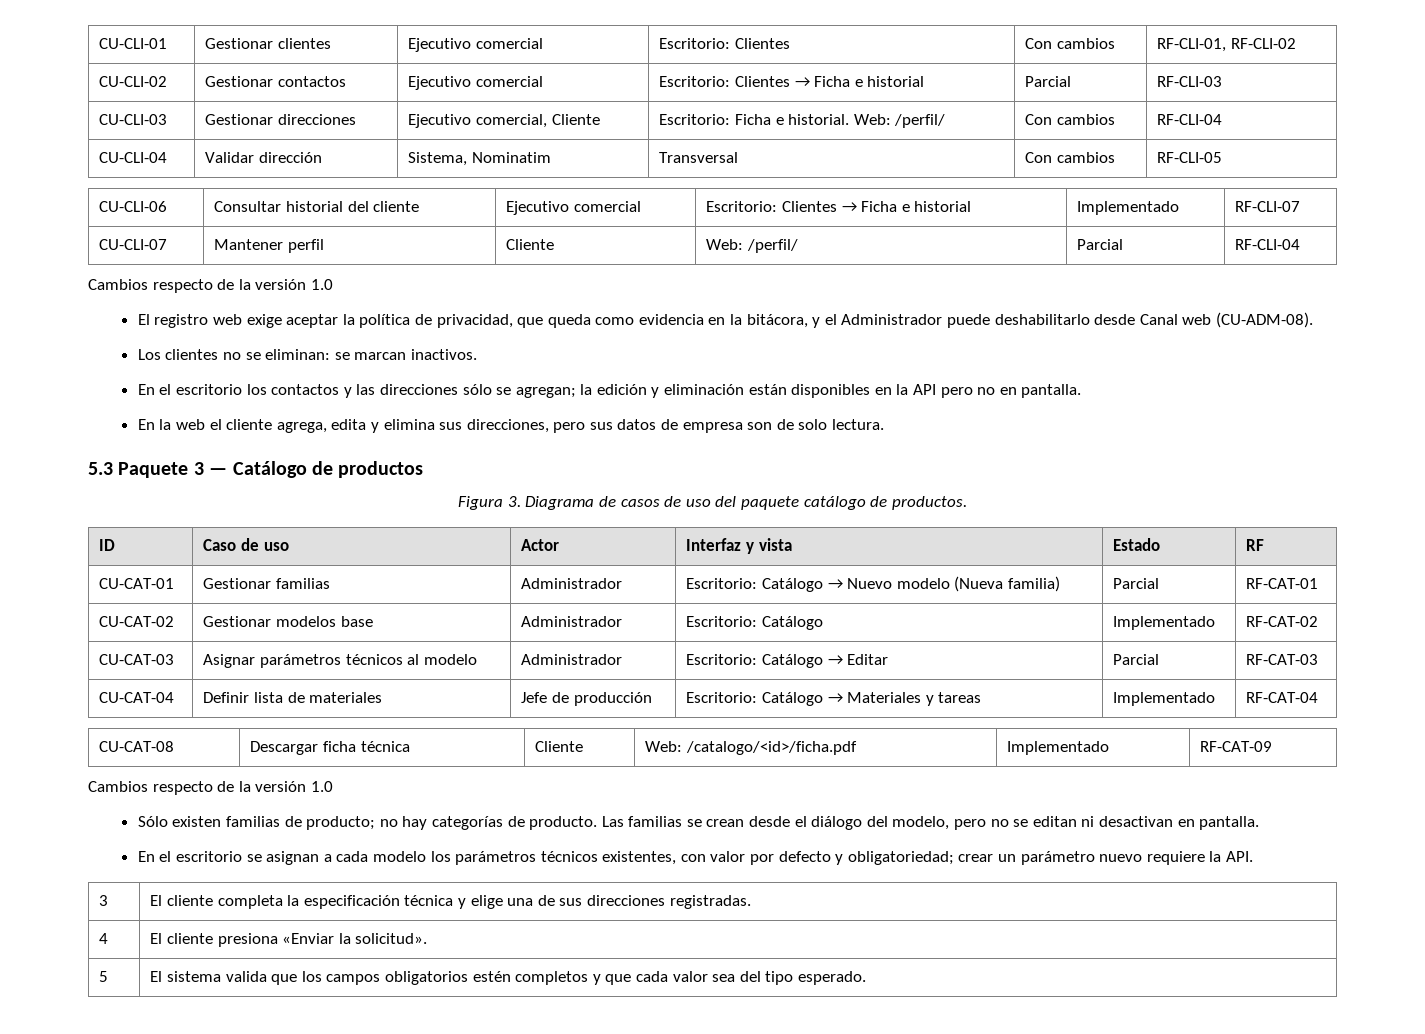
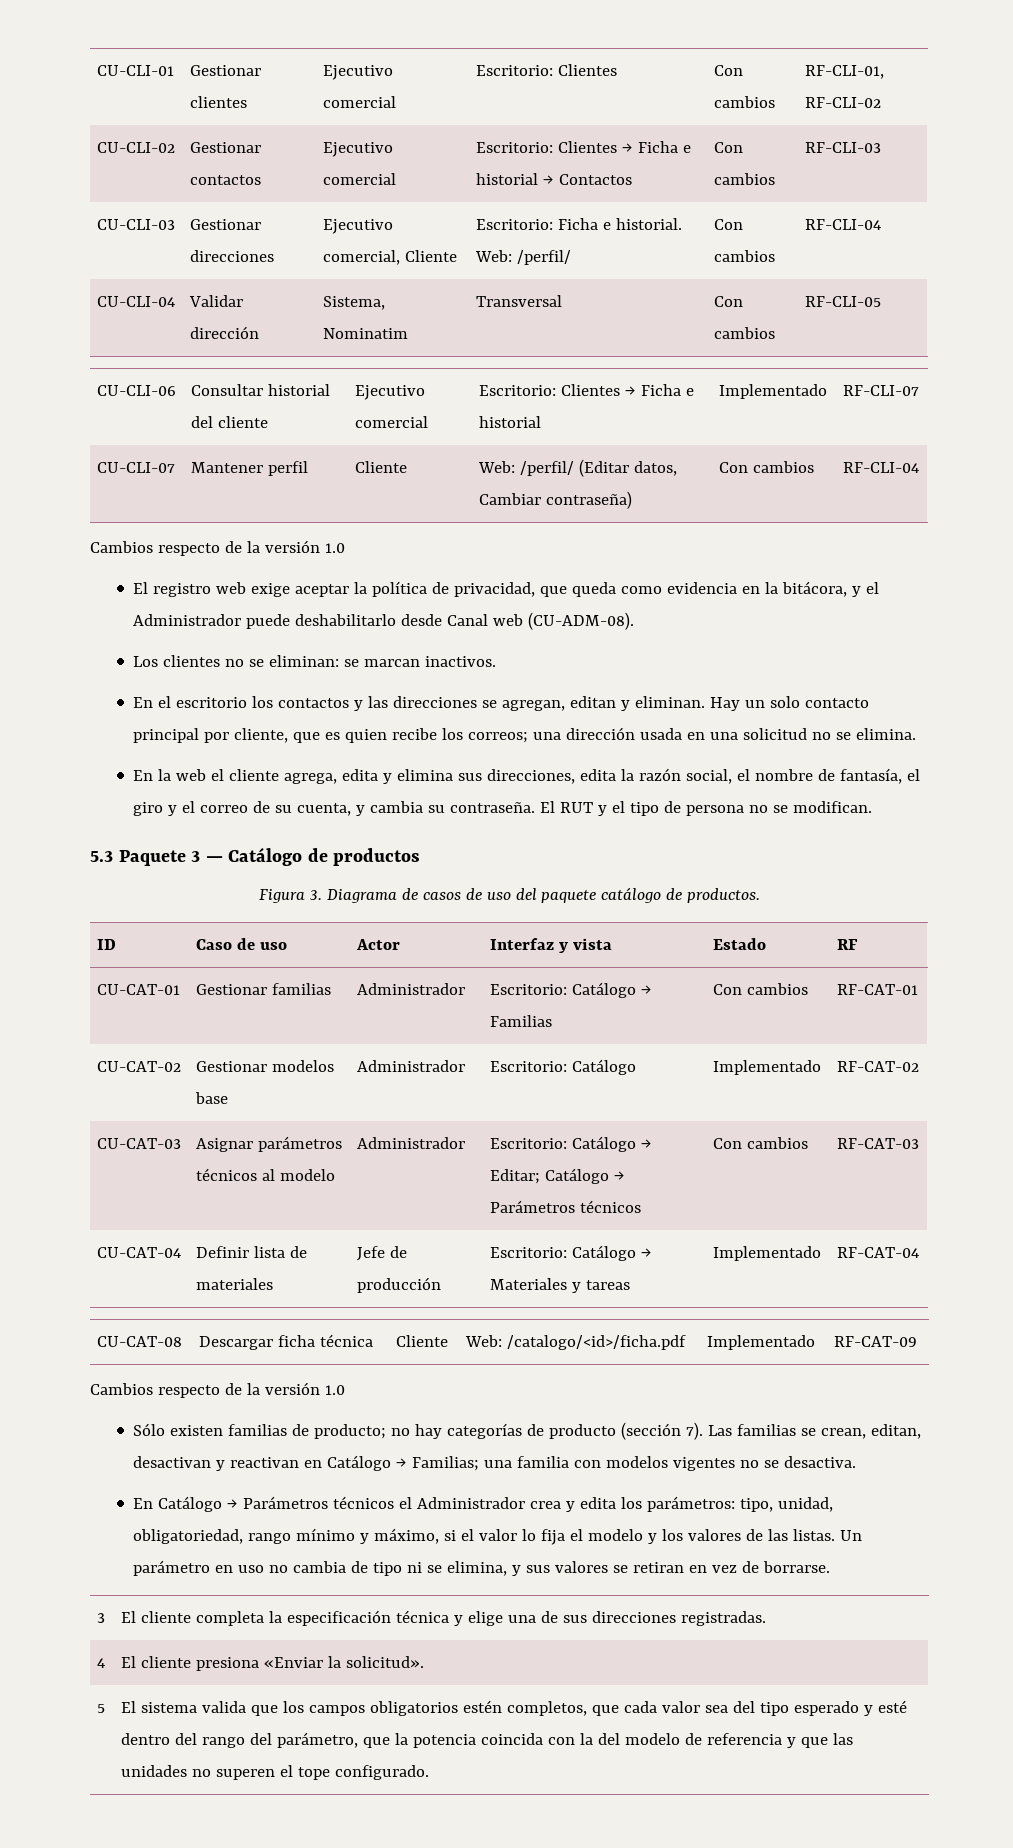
- CU-CLI-02 | Gestionar contactos | Ejecutivo comercial | Escritorio: Clientes → Ficha e historial | Parcial | RF-CLI-03
+ CU-CLI-02 | Gestionar contactos | Ejecutivo comercial | Escritorio: Clientes → Ficha e historial → Contactos | Con cambios | RF-CLI-03
- CU-CLI-07 | Mantener perfil | Cliente | Web: /perfil/ | Parcial | RF-CLI-04
+ CU-CLI-07 | Mantener perfil | Cliente | Web: /perfil/ (Editar datos, Cambiar contraseña) | Con cambios | RF-CLI-04
- En el escritorio los contactos y las direcciones sólo se agregan; la edición y eliminación están disponibles en la API pero no en pantalla.
+ En el escritorio los contactos y las direcciones se agregan, editan y eliminan. Hay un solo contacto principal por cliente, que es quien recibe los correos; una dirección usada en una solicitud no se elimina.
- En la web el cliente agrega, edita y elimina sus direcciones, pero sus datos de empresa son de solo lectura.
+ En la web el cliente agrega, edita y elimina sus direcciones, edita la razón social, el nombre de fantasía, el giro y el correo de su cuenta, y cambia su contraseña. El RUT y el tipo de persona no se modifican.
- CU-CAT-01 | Gestionar familias | Administrador | Escritorio: Catálogo → Nuevo modelo (Nueva familia) | Parcial | RF-CAT-01
+ CU-CAT-01 | Gestionar familias | Administrador | Escritorio: Catálogo → Familias | Con cambios | RF-CAT-01
- CU-CAT-03 | Asignar parámetros técnicos al modelo | Administrador | Escritorio: Catálogo → Editar | Parcial | RF-CAT-03
+ CU-CAT-03 | Asignar parámetros técnicos al modelo | Administrador | Escritorio: Catálogo → Editar; Catálogo → Parámetros técnicos | Con cambios | RF-CAT-03
- Sólo existen familias de producto; no hay categorías de producto. Las familias se crean desde el diálogo del modelo, pero no se editan ni desactivan en pantalla.
- En el escritorio se asignan a cada modelo los parámetros técnicos existentes, con valor por defecto y obligatoriedad; crear un parámetro nuevo requiere la API.
+ Sólo existen familias de producto; no hay categorías de producto (sección 7). Las familias se crean, editan, desactivan y reactivan en Catálogo → Familias; una familia con modelos vigentes no se desactiva.
+ En Catálogo → Parámetros técnicos el Administrador crea y edita los parámetros: tipo, unidad, obligatoriedad, rango mínimo y máximo, si el valor lo fija el modelo y los valores de las listas. Un parámetro en uso no cambia de tipo ni se elimina, y sus valores se retiran en vez de borrarse.
- El sistema valida que los campos obligatorios estén completos y que cada valor sea del tipo esperado.
+ El sistema valida que los campos obligatorios estén completos, que cada valor sea del tipo esperado y esté dentro del rango del parámetro, que la potencia coincida con la del modelo de referencia y que las unidades no superen el tope configurado.

